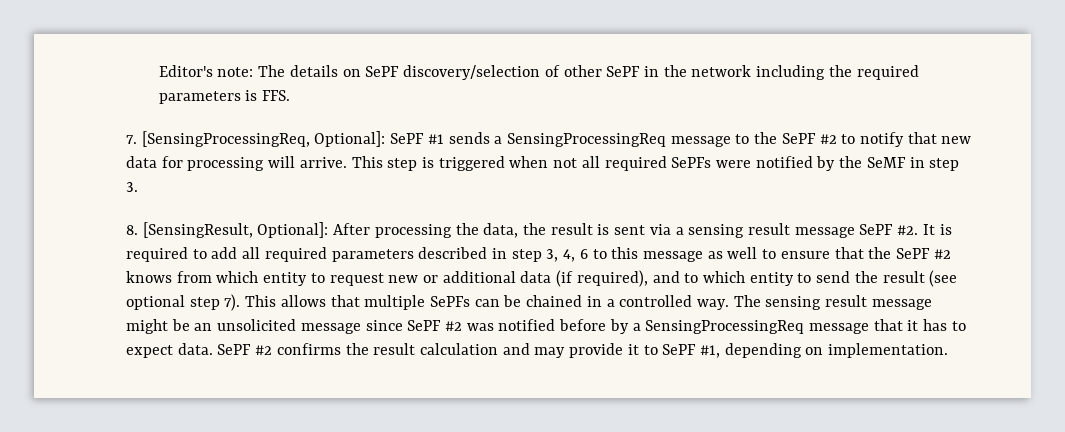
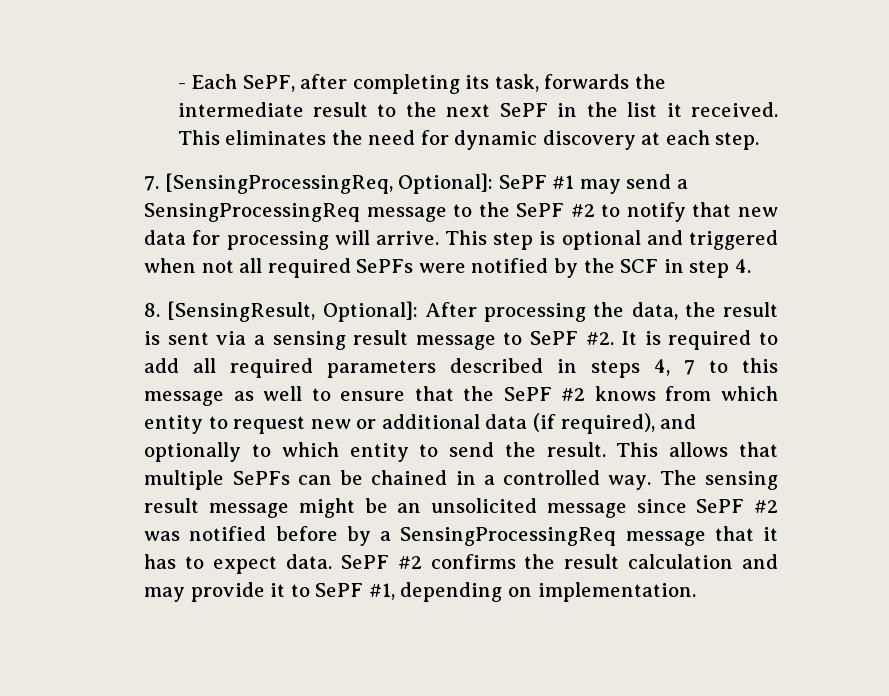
- Editor's note: The details on SePF discovery/selection of other SePF in the network including the required parameters is FFS.
+ - Each SePF, after completing its task, forwards the intermediate result to the next SePF in the list it received. This eliminates the need for dynamic discovery at each step.
- 7. [SensingProcessingReq, Optional]: SePF #1 sends a SensingProcessingReq message to the SePF #2 to notify that new data for processing will arrive.
+ 7. [SensingProcessingReq, Optional]: SePF #1 may send a SensingProcessingReq message to the SePF #2 to notify that new data for processing will arrive.
- This step is triggered when not all required SePFs were notified by the SeMF in step 3.
+ This step is optional and triggered when not all required SePFs were notified by the SCF in step 4.
- 8. [SensingResult, Optional]: After processing the data, the result is sent via a sensing result message SePF #2.
+ 8. [SensingResult, Optional]: After processing the data, the result is sent via a sensing result message to SePF #2.
- It is required to add all required parameters described in step 3, 4, 6 to this message as well to ensure that the SePF #2 knows from which entity to request new or additional data (if required), and to which entity to send the result (see optional step 7).
+ It is required to add all required parameters described in steps 4, 7 to this message as well to ensure that the SePF #2 knows from which entity to request new or additional data (if required), and optionally to which entity to send the result.

